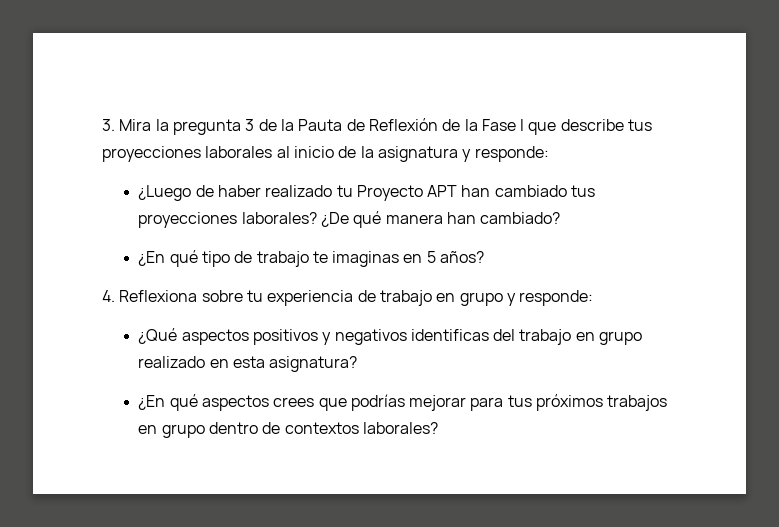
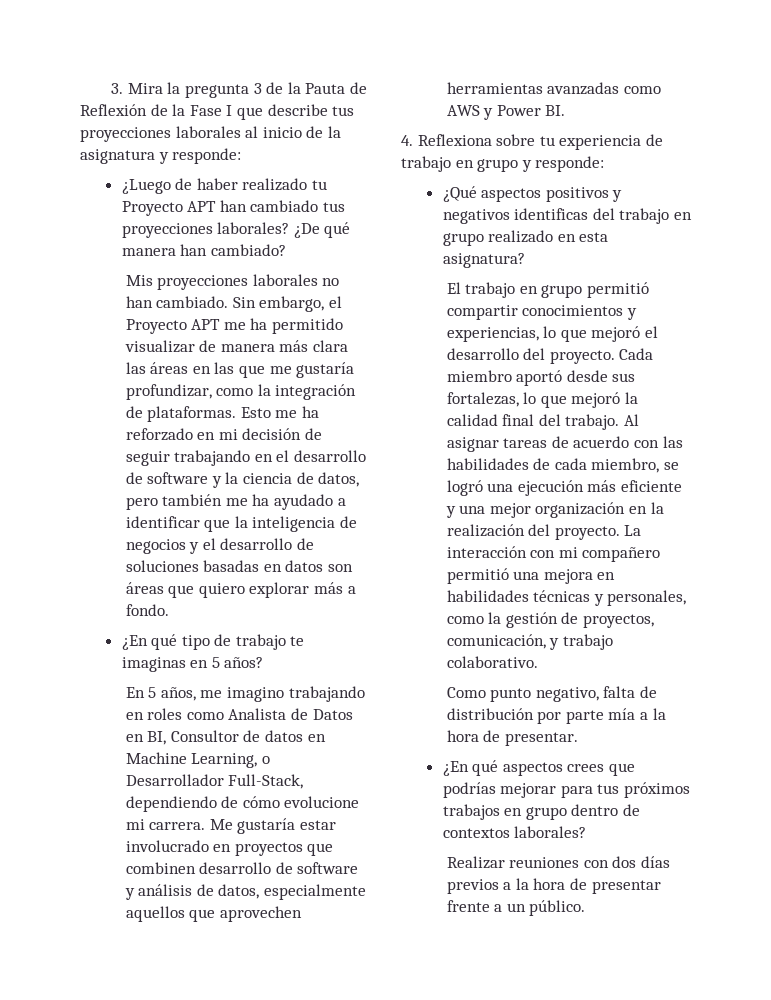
+ Mis proyecciones laborales no han cambiado. Sin embargo, el Proyecto APT me ha permitido visualizar de manera más clara las áreas en las que me gustaría profundizar, como la integración de plataformas. Esto me ha reforzado en mi decisión de seguir trabajando en el desarrollo de software y la ciencia de datos, pero también me ha ayudado a identificar que la inteligencia de negocios y el desarrollo de soluciones basadas en datos son áreas que quiero explorar más a fondo.
+ En 5 años, me imagino trabajando en roles como Analista de Datos en BI, Consultor de datos en Machine Learning, o Desarrollador Full-Stack, dependiendo de cómo evolucione mi carrera. Me gustaría estar involucrado en proyectos que combinen desarrollo de software y análisis de datos, especialmente aquellos que aprovechen herramientas avanzadas como AWS y Power BI.
+ El trabajo en grupo permitió compartir conocimientos y experiencias, lo que mejoró el desarrollo del proyecto. Cada miembro aportó desde sus fortalezas, lo que mejoró la calidad final del trabajo. Al asignar tareas de acuerdo con las habilidades de cada miembro, se logró una ejecución más eficiente y una mejor organización en la realización del proyecto. La interacción con mi compañero permitió una mejora en habilidades técnicas y personales, como la gestión de proyectos, comunicación, y trabajo colaborativo.
+ Como punto negativo, falta de distribución por parte mía a la hora de presentar.
+ Realizar reuniones con dos días previos a la hora de presentar frente a un público.

